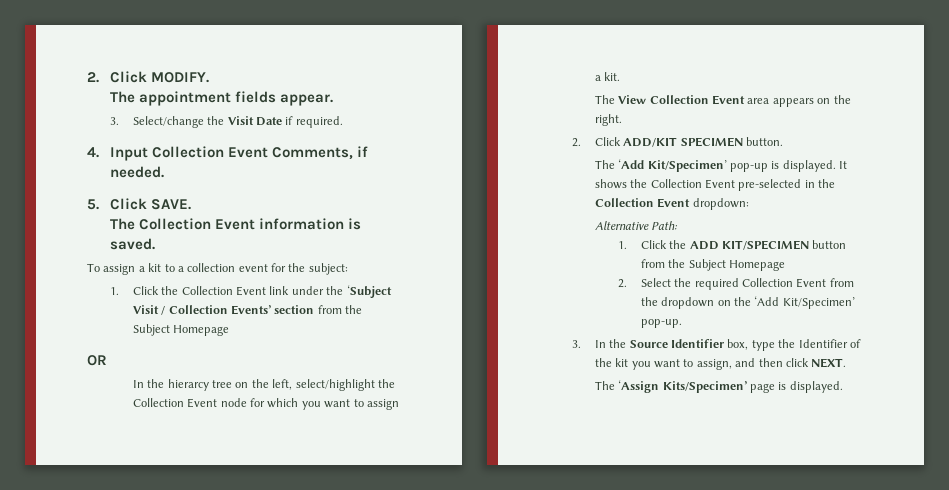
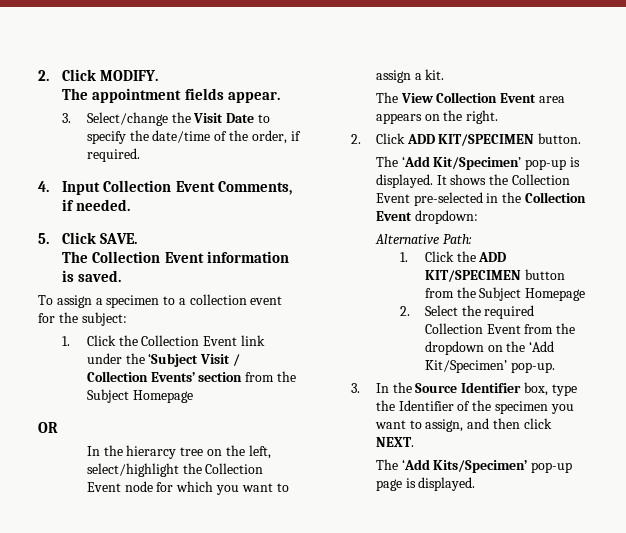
- 3. Select/change the Visit Date if required.
+ 3. Select/change the Visit Date to specify the date/time of the order, if required.
- To assign a kit to a collection event for the subject:
+ To assign a specimen to a collection event for the subject:
- 2. Click ADD/KIT SPECIMEN button.
+ 2. Click ADD KIT/SPECIMEN button.
- 3. In the Source Identifier box, type the Identifier of the kit you want to assign, and then click NEXT.
+ 3. In the Source Identifier box, type the Identifier of the specimen you want to assign, and then click NEXT.
- The ‘Assign Kits/Specimen’ page is displayed.
+ The ‘Add Kits/Specimen’ pop-up page is displayed.

